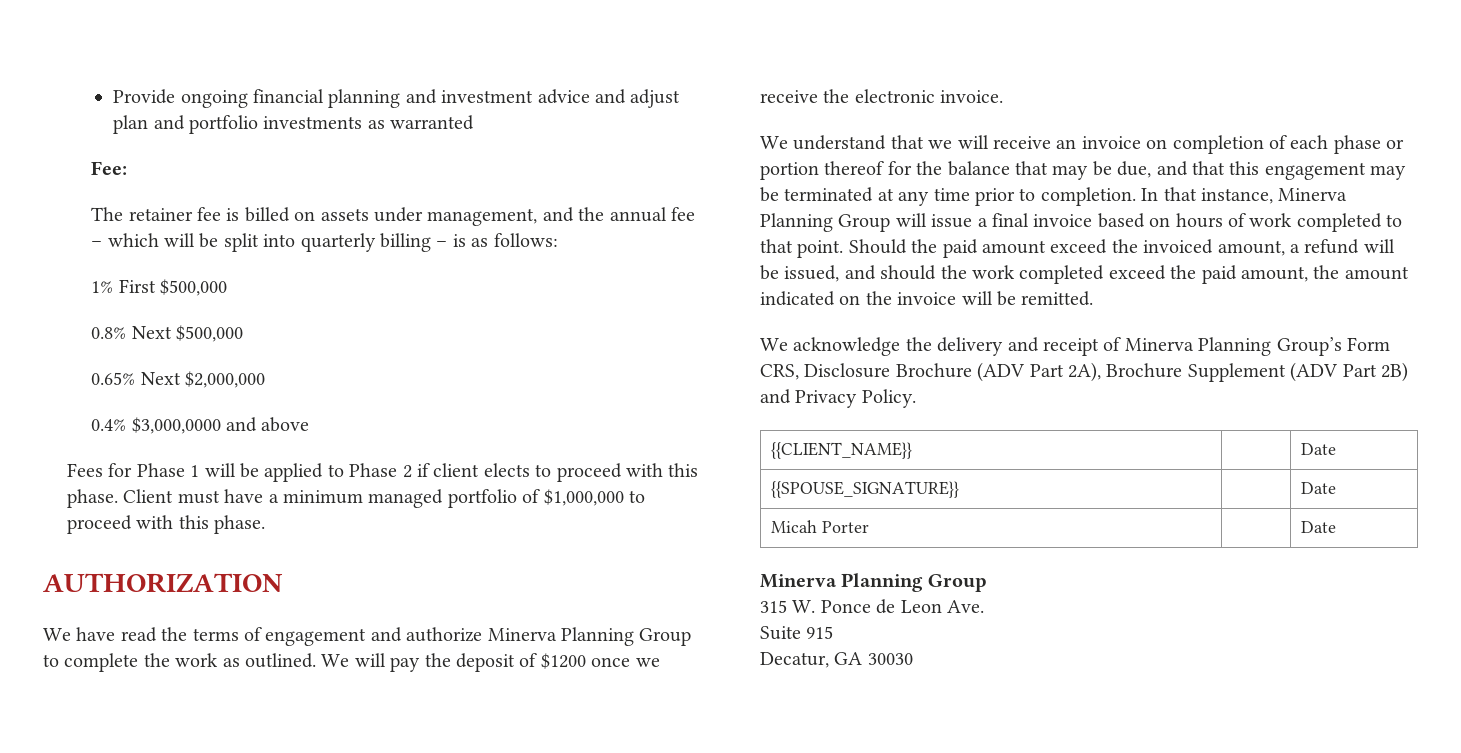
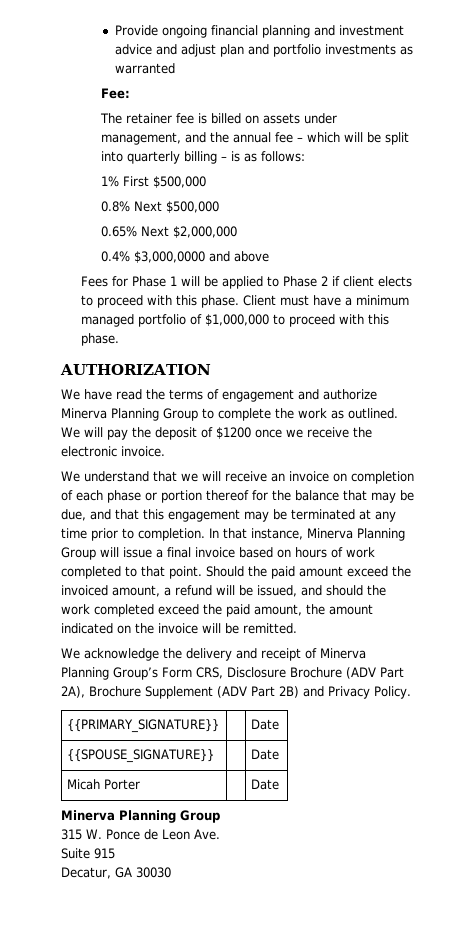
- {{CLIENT_NAME}} | | Date
+ {{PRIMARY_SIGNATURE}} | | Date

